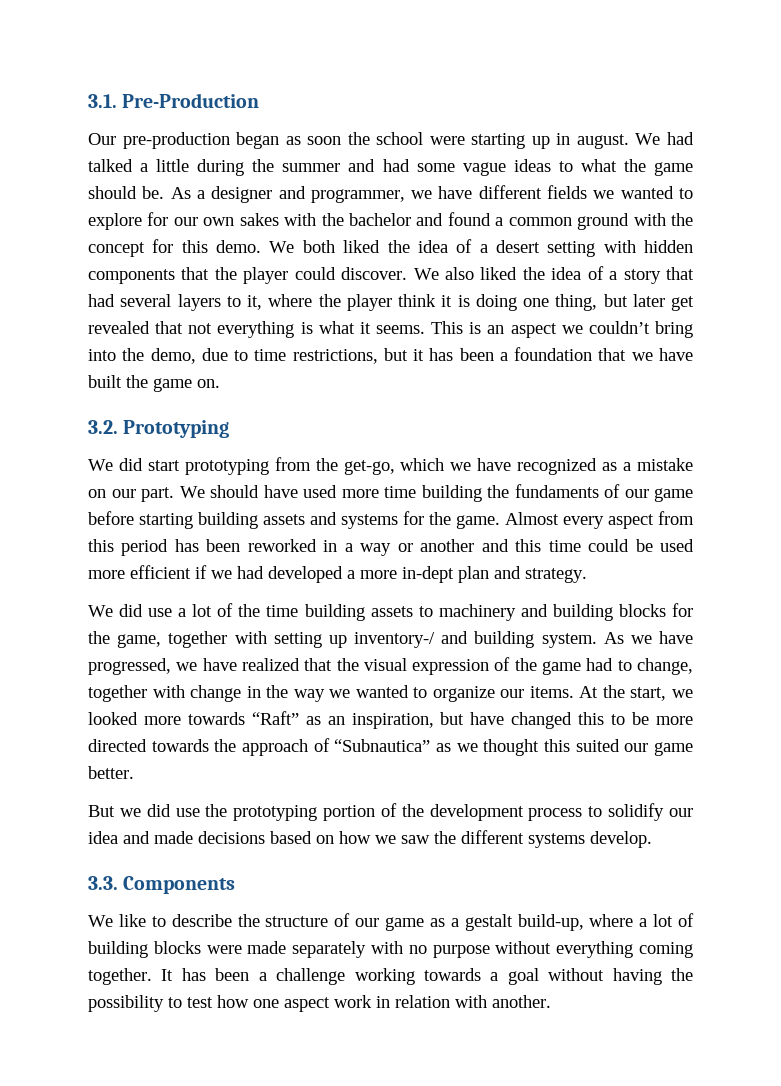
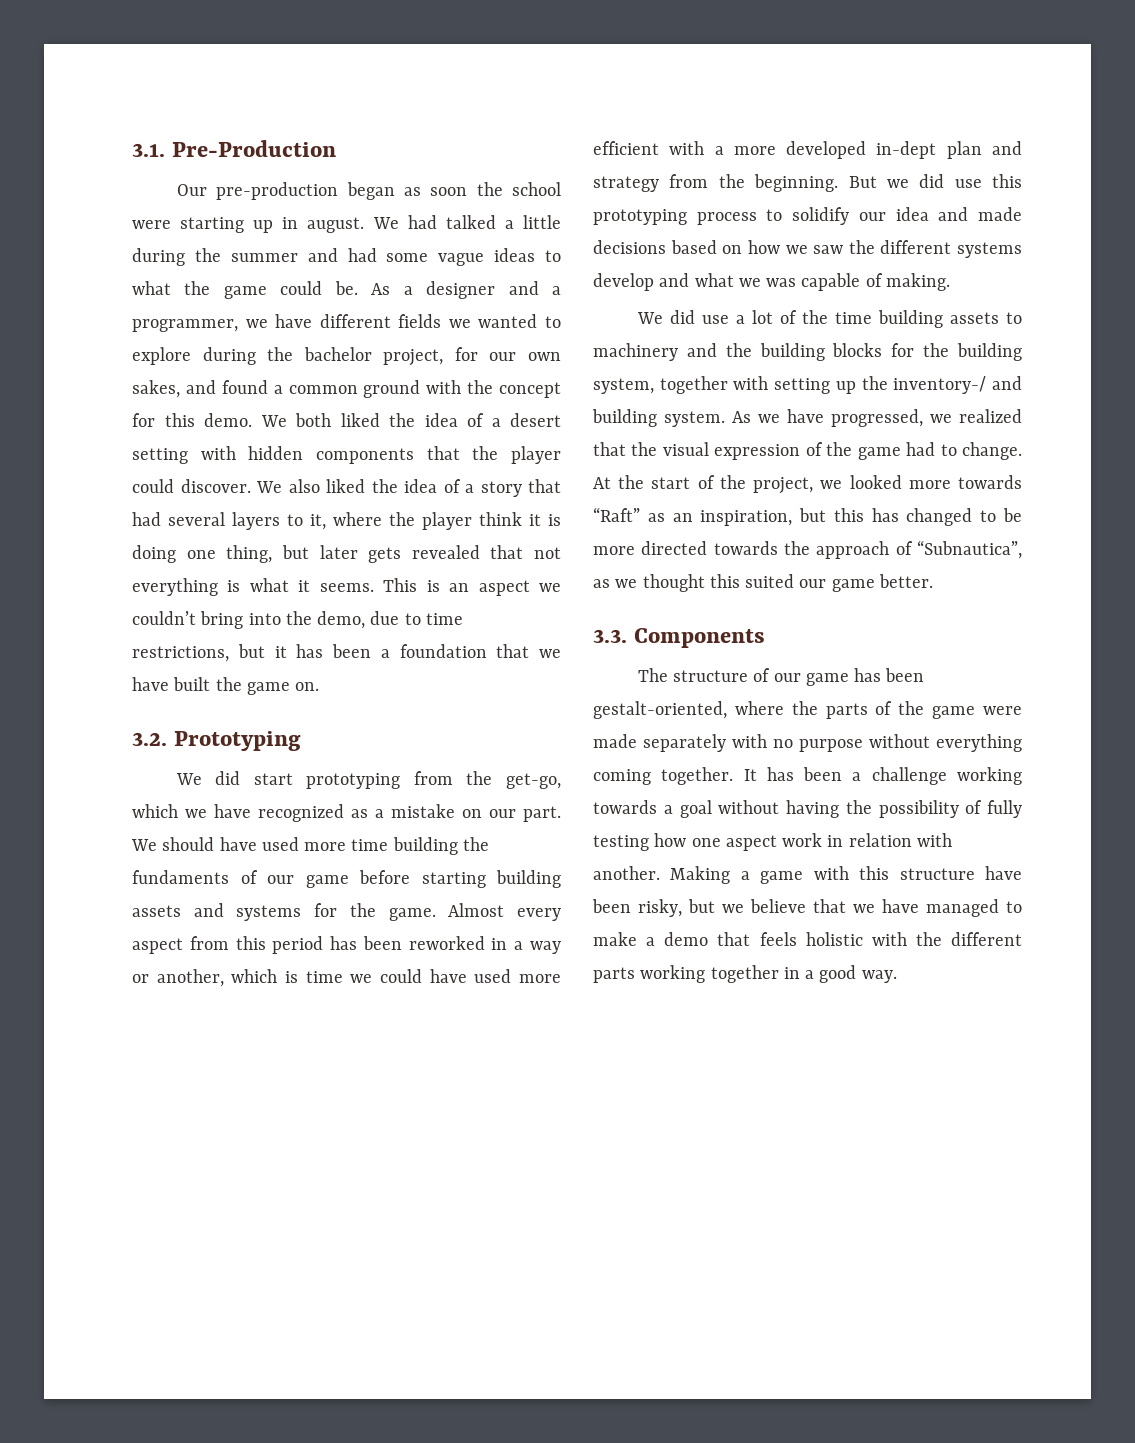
- We had talked a little during the summer and had some vague ideas to what the game should be.
+ We had talked a little during the summer and had some vague ideas to what the game could be.
- As a designer and programmer, we have different fields we wanted to explore for our own sakes with the bachelor and found a common ground with the concept for this demo.
+ As a designer and a programmer, we have different fields we wanted to explore during the bachelor project, for our own sakes, and found a common ground with the concept for this demo.
- We also liked the idea of a story that had several layers to it, where the player think it is doing one thing, but later get revealed that not everything is what it seems.
+ We also liked the idea of a story that had several layers to it, where the player think it is doing one thing, but later gets revealed that not everything is what it seems.
- Almost every aspect from this period has been reworked in a way or another and this time could be used more efficient if we had developed a more in-dept plan and strategy.
- We did use a lot of the time building assets to machinery and building blocks for the game, together with setting up inventory-/ and building system. As we have progressed, we have realized that the visual expression of the game had to change, together with change in the way we wanted to organize our items. At the start, we looked more towards “Raft” as an inspiration, but have changed this to be more directed towards the approach of “Subnautica” as we thought this suited our game better.
- But we did use the prototyping portion of the development process to solidify our idea and made decisions based on how we saw the different systems develop.
+ Almost every aspect from this period has been reworked in a way or another, which is time we could have used more efficient with a more developed in-dept plan and strategy from the beginning. But we did use this prototyping process to solidify our idea and made decisions based on how we saw the different systems develop and what we was capable of making.
+ We did use a lot of the time building assets to machinery and the building blocks for the building system, together with setting up the inventory-/ and building system. As we have progressed, we realized that the visual expression of the game had to change. At the start of the project, we looked more towards “Raft” as an inspiration, but this has changed to be more directed towards the approach of “Subnautica”, as we thought this suited our game better.
  3.3. Components
- We like to describe the structure of our game as a gestalt build-up, where a lot of building blocks were made separately with no purpose without everything coming together.
+ The structure of our game has been gestalt-oriented, where the parts of the game were made separately with no purpose without everything coming together.
- It has been a challenge working towards a goal without having the possibility to test how one aspect work in relation with another.
+ It has been a challenge working towards a goal without having the possibility of fully testing how one aspect work in relation with another.
+ Making a game with this structure have been risky, but we believe that we have managed to make a demo that feels holistic with the different parts working together in a good way.

